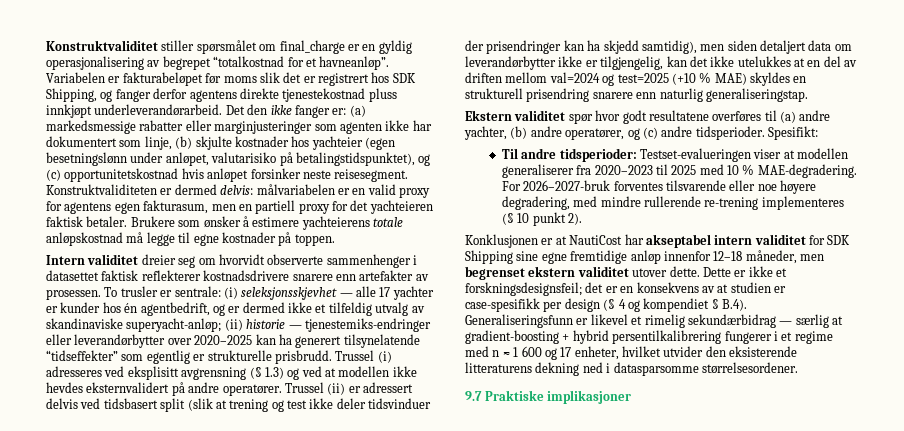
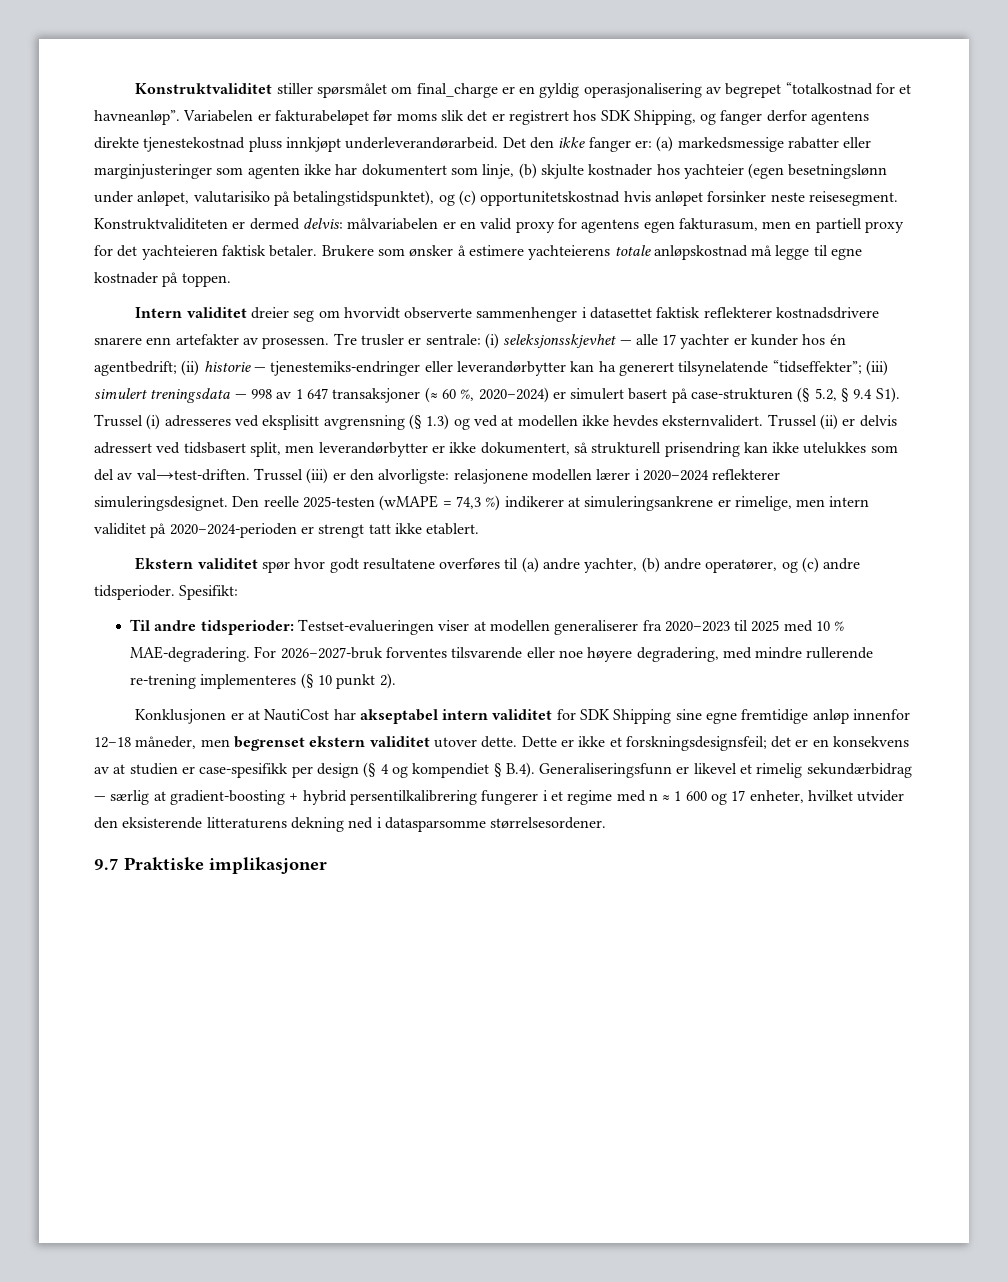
- To trusler er sentrale: (i) seleksjonsskjevhet — alle 17 yachter er kunder hos én agentbedrift, og er dermed ikke et tilfeldig utvalg av skandinaviske superyacht-anløp; (ii) historie — tjenestemiks-endringer eller leverandørbytter over 2020–2025 kan ha generert tilsynelatende “tidseffekter” som egentlig er strukturelle prisbrudd. Trussel (i) adresseres ved eksplisitt avgrensning (§ 1.3) og ved at modellen ikke hevdes eksternvalidert på andre operatører. Trussel (ii) er adressert delvis ved tidsbasert split (slik at trening og test ikke deler tidsvinduer der prisendringer kan ha skjedd samtidig), men siden detaljert data om leverandørbytter ikke er tilgjengelig, kan det ikke utelukkes at en del av driften mellom val=2024 og test=2025 (+10 % MAE) skyldes en strukturell prisendring snarere enn naturlig generaliseringstap.
+ Tre trusler er sentrale: (i) seleksjonsskjevhet — alle 17 yachter er kunder hos én agentbedrift; (ii) historie — tjenestemiks-endringer eller leverandørbytter kan ha generert tilsynelatende “tidseffekter”; (iii) simulert treningsdata — 998 av 1 647 transaksjoner (≈ 60 %, 2020–2024) er simulert basert på case-strukturen (§ 5.2, § 9.4 S1). Trussel (i) adresseres ved eksplisitt avgrensning (§ 1.3) og ved at modellen ikke hevdes eksternvalidert. Trussel (ii) er delvis adressert ved tidsbasert split, men leverandørbytter er ikke dokumentert, så strukturell prisendring kan ikke utelukkes som del av val→test-driften. Trussel (iii) er den alvorligste: relasjonene modellen lærer i 2020–2024 reflekterer simuleringsdesignet. Den reelle 2025-testen (wMAPE = 74,3 %) indikerer at simuleringsankrene er rimelige, men intern validitet på 2020–2024-perioden er strengt tatt ikke etablert.

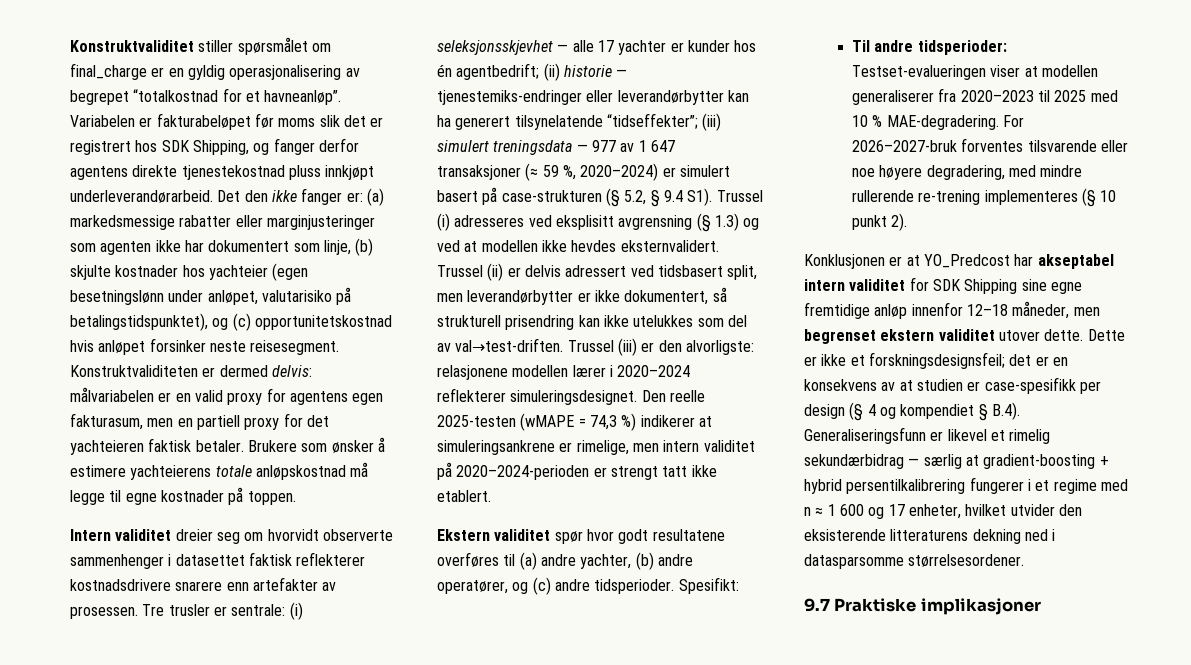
- (iii) simulert treningsdata — 998 av 1 647 transaksjoner (≈ 60 %, 2020–2024) er simulert basert på case-strukturen (§ 5.2, § 9.4 S1). Trussel (i) adresseres ved eksplisitt avgrensning (§ 1.3) og ved at modellen ikke hevdes eksternvalidert.
+ (iii) simulert treningsdata — 977 av 1 647 transaksjoner (≈ 59 %, 2020–2024) er simulert basert på case-strukturen (§ 5.2, § 9.4 S1). Trussel (i) adresseres ved eksplisitt avgrensning (§ 1.3) og ved at modellen ikke hevdes eksternvalidert.
- Konklusjonen er at NautiCost har akseptabel intern validitet for SDK Shipping sine egne fremtidige anløp innenfor 12–18 måneder, men begrenset ekstern validitet utover dette.
+ Konklusjonen er at YO_Predcost har akseptabel intern validitet for SDK Shipping sine egne fremtidige anløp innenfor 12–18 måneder, men begrenset ekstern validitet utover dette.

